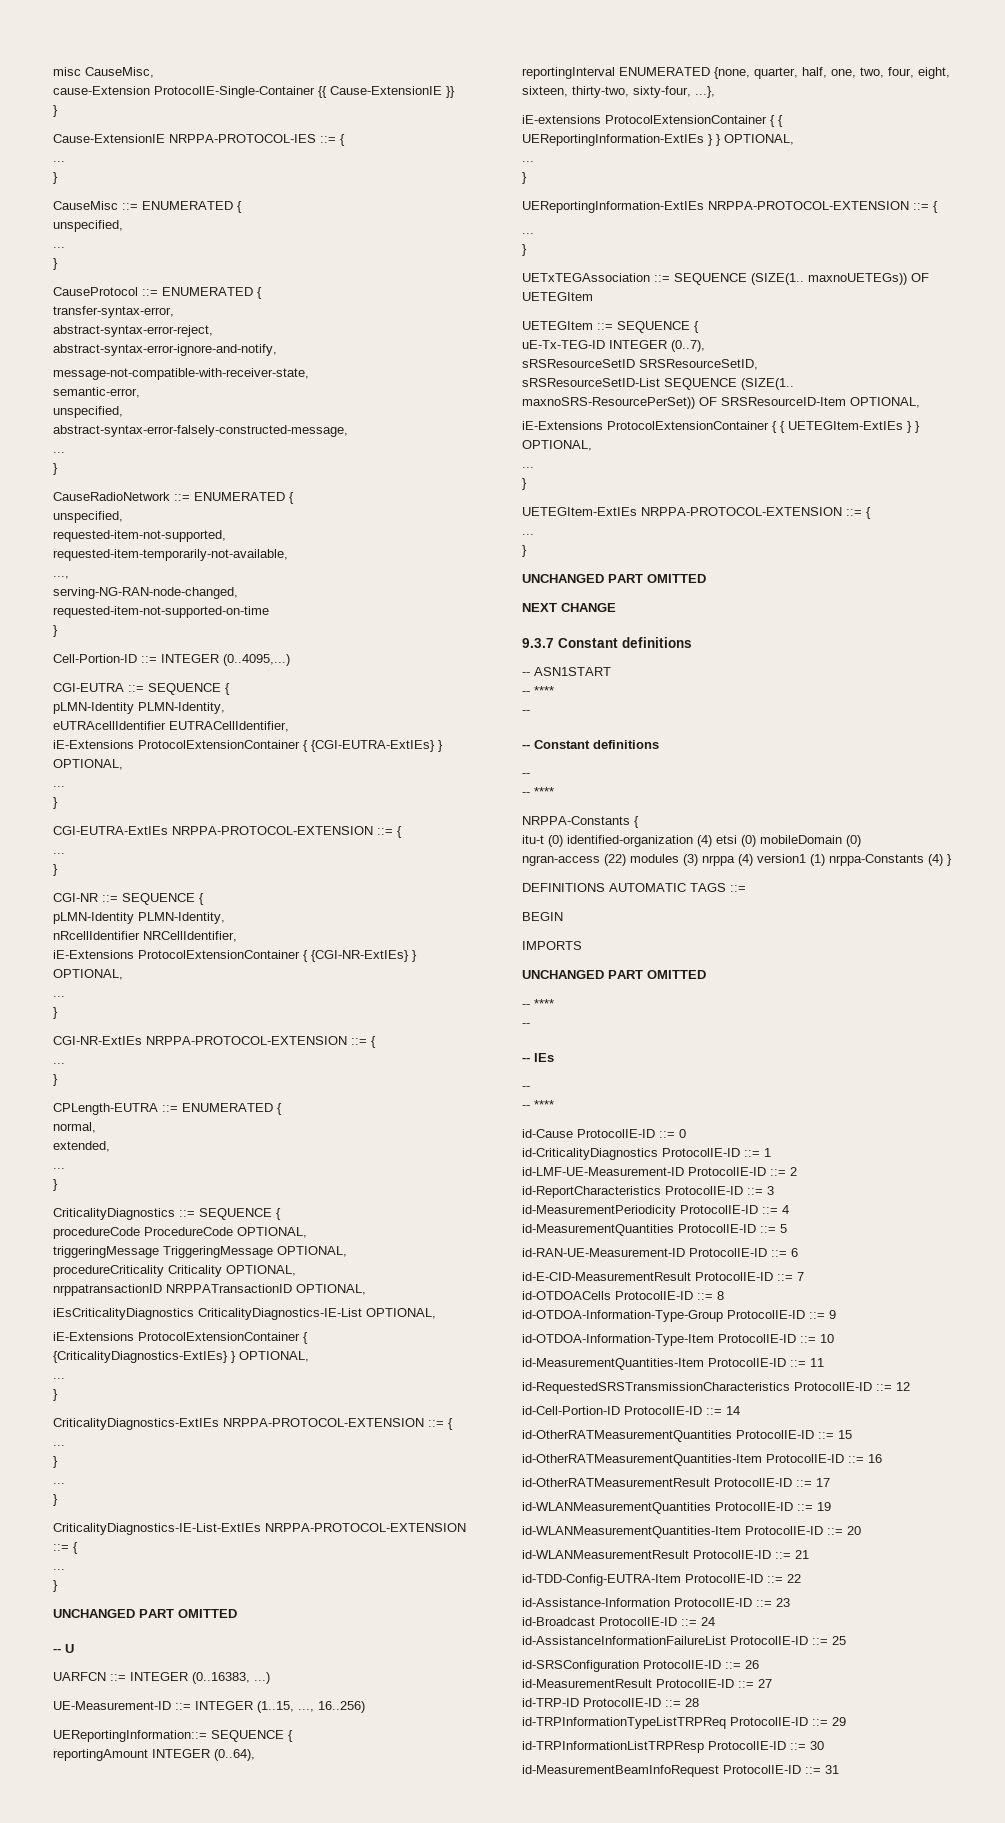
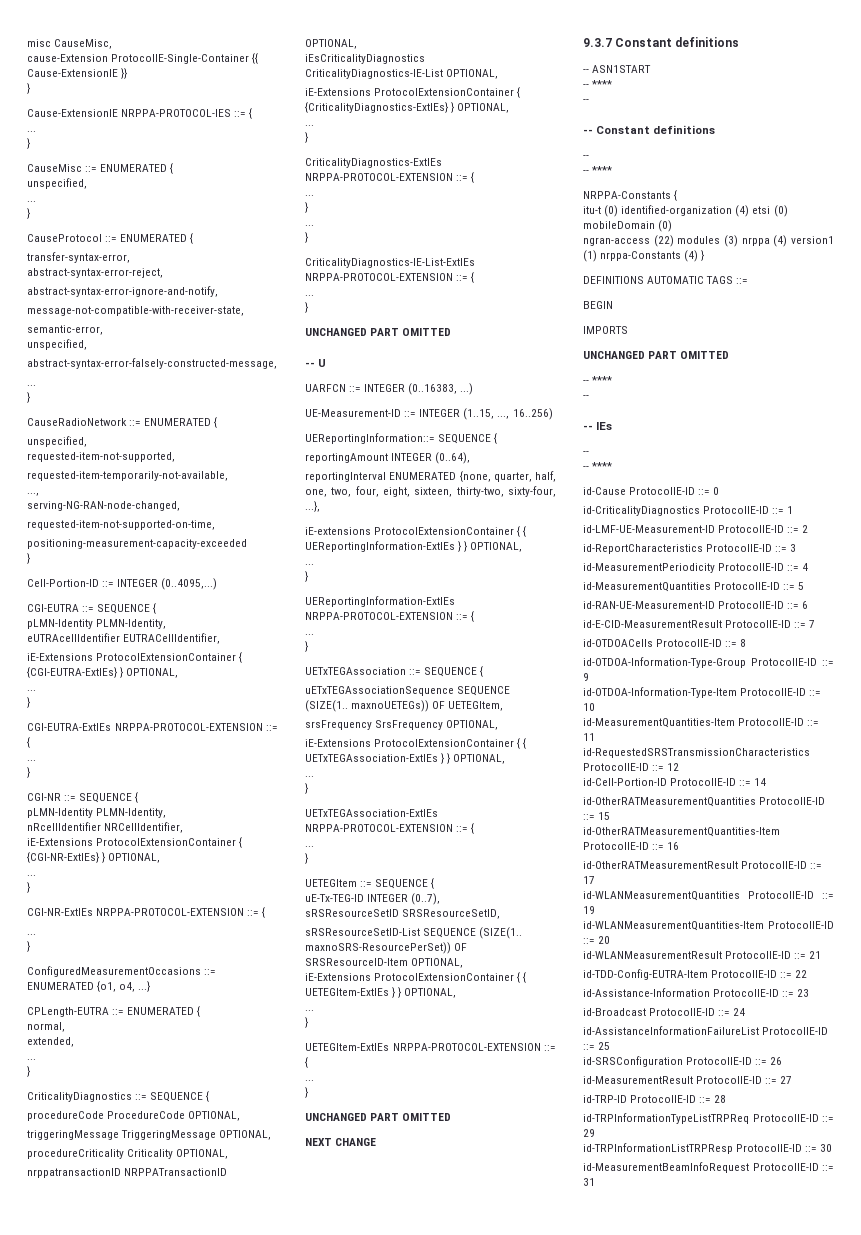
- requested-item-not-supported-on-time
+ requested-item-not-supported-on-time,
+ positioning-measurement-capacity-exceeded
+ ConfiguredMeasurementOccasions ::= ENUMERATED {o1, o4, ...}
- UETxTEGAssociation ::= SEQUENCE (SIZE(1.. maxnoUETEGs)) OF UETEGItem
+ UETxTEGAssociation ::= SEQUENCE {
+ uETxTEGAssociationSequence SEQUENCE (SIZE(1.. maxnoUETEGs)) OF UETEGItem,
+ srsFrequency SrsFrequency OPTIONAL,
+ iE-Extensions ProtocolExtensionContainer { { UETxTEGAssociation-ExtIEs } } OPTIONAL,
+ ...
+ }
+ UETxTEGAssociation-ExtIEs NRPPA-PROTOCOL-EXTENSION ::= {
+ ...
+ }

